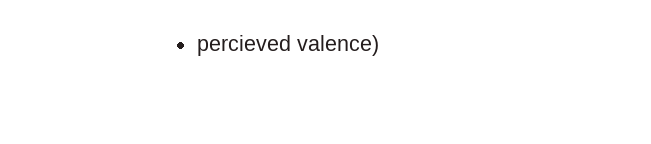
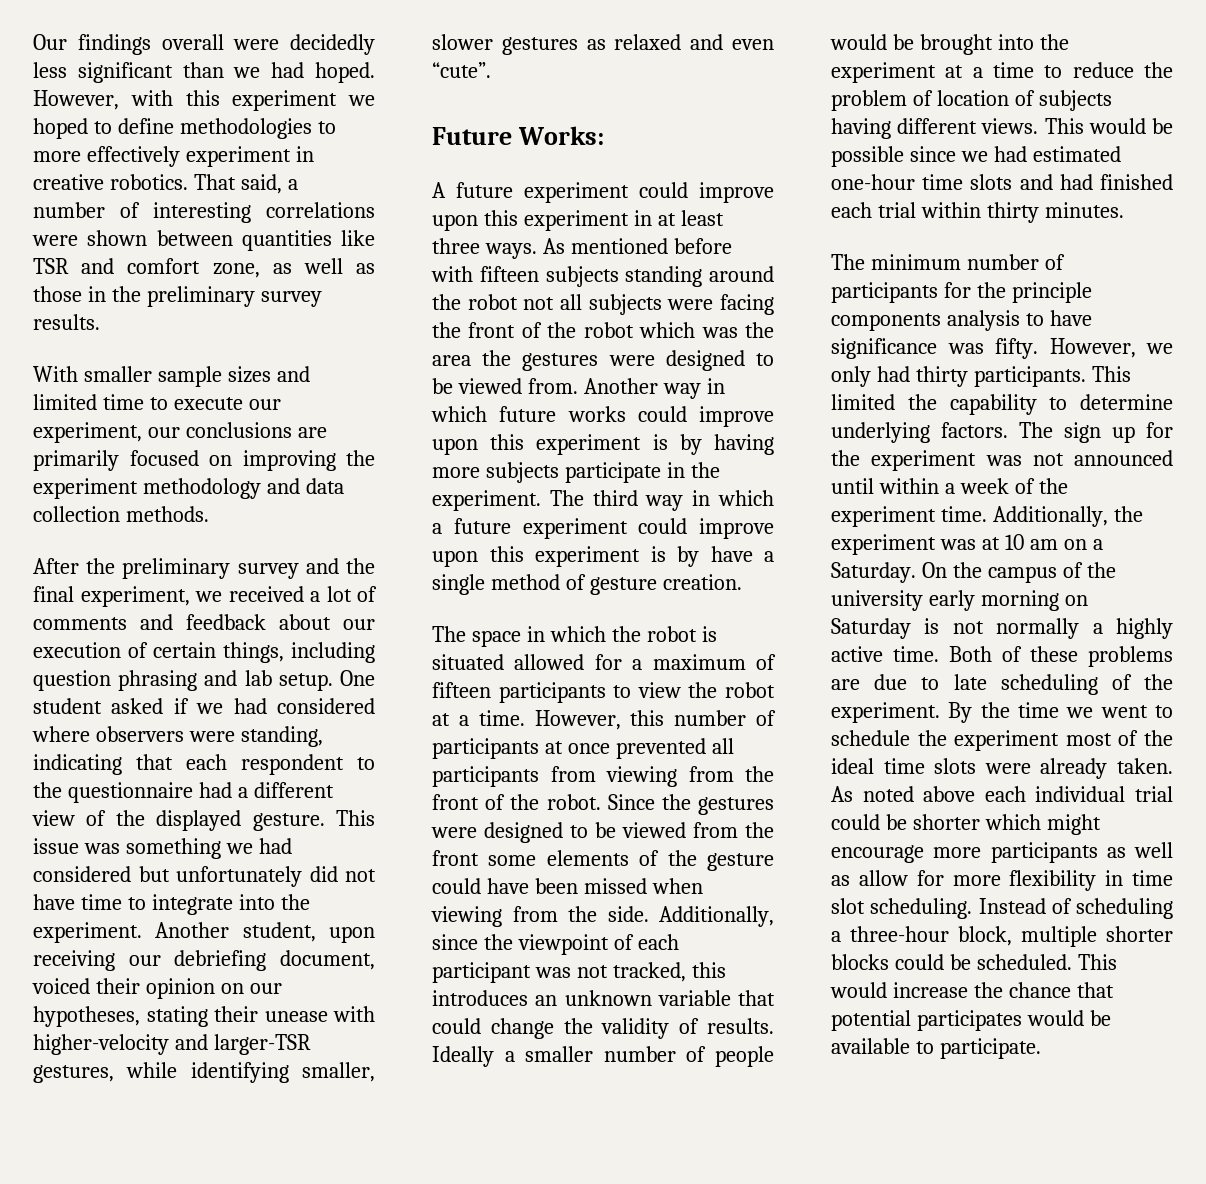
- percieved valence)
+ Our findings overall were decidedly less significant than we had hoped. However, with this experiment we hoped to define methodologies to more effectively experiment in creative robotics. That said, a number of interesting correlations were shown between quantities like TSR and comfort zone, as well as those in the preliminary survey results.
+ With smaller sample sizes and limited time to execute our experiment, our conclusions are primarily focused on improving the experiment methodology and data collection methods.
+ After the preliminary survey and the final experiment, we received a lot of comments and feedback about our execution of certain things, including question phrasing and lab setup. One student asked if we had considered where observers were standing, indicating that each respondent to the questionnaire had a different view of the displayed gesture. This issue was something we had considered but unfortunately did not have time to integrate into the experiment. Another student, upon receiving our debriefing document, voiced their opinion on our hypotheses, stating their unease with higher-velocity and larger-TSR gestures, while identifying smaller, slower gestures as relaxed and even “cute”.
+ Future Works:
+ A future experiment could improve upon this experiment in at least three ways. As mentioned before with fifteen subjects standing around the robot not all subjects were facing the front of the robot which was the area the gestures were designed to be viewed from. Another way in which future works could improve upon this experiment is by having more subjects participate in the experiment. The third way in which a future experiment could improve upon this experiment is by have a single method of gesture creation.
+ The space in which the robot is situated allowed for a maximum of fifteen participants to view the robot at a time. However, this number of participants at once prevented all participants from viewing from the front of the robot. Since the gestures were designed to be viewed from the front some elements of the gesture could have been missed when viewing from the side. Additionally, since the viewpoint of each participant was not tracked, this introduces an unknown variable that could change the validity of results. Ideally a smaller number of people would be brought into the experiment at a time to reduce the problem of location of subjects having different views. This would be possible since we had estimated one-hour time slots and had finished each trial within thirty minutes.
+ The minimum number of participants for the principle components analysis to have significance was fifty. However, we only had thirty participants. This limited the capability to determine underlying factors. The sign up for the experiment was not announced until within a week of the experiment time. Additionally, the experiment was at 10 am on a Saturday. On the campus of the university early morning on Saturday is not normally a highly active time. Both of these problems are due to late scheduling of the experiment. By the time we went to schedule the experiment most of the ideal time slots were already taken. As noted above each individual trial could be shorter which might encourage more participants as well as allow for more flexibility in time slot scheduling. Instead of scheduling a three-hour block, multiple shorter blocks could be scheduled. This would increase the chance that potential participates would be available to participate.

